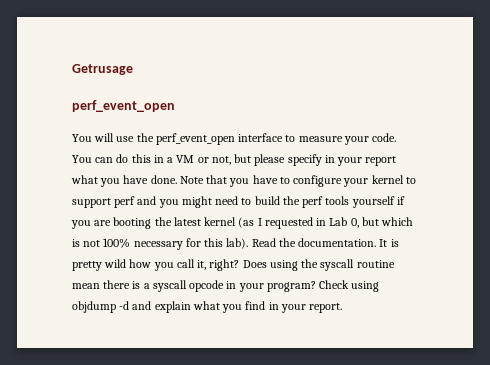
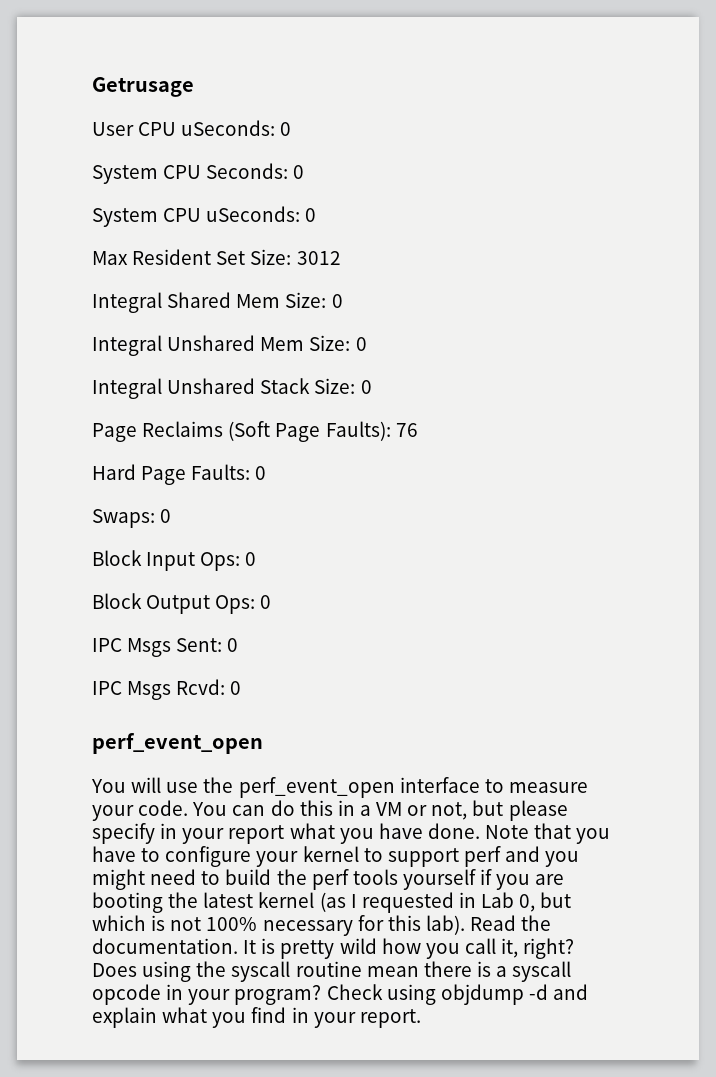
+ User CPU uSeconds: 0
+ System CPU Seconds: 0
+ System CPU uSeconds: 0
+ Max Resident Set Size: 3012
+ Integral Shared Mem Size: 0
+ Integral Unshared Mem Size: 0
+ Integral Unshared Stack Size: 0
+ Page Reclaims (Soft Page Faults): 76
+ Hard Page Faults: 0
+ Swaps: 0
+ Block Input Ops: 0
+ Block Output Ops: 0
+ IPC Msgs Sent: 0
+ IPC Msgs Rcvd: 0

